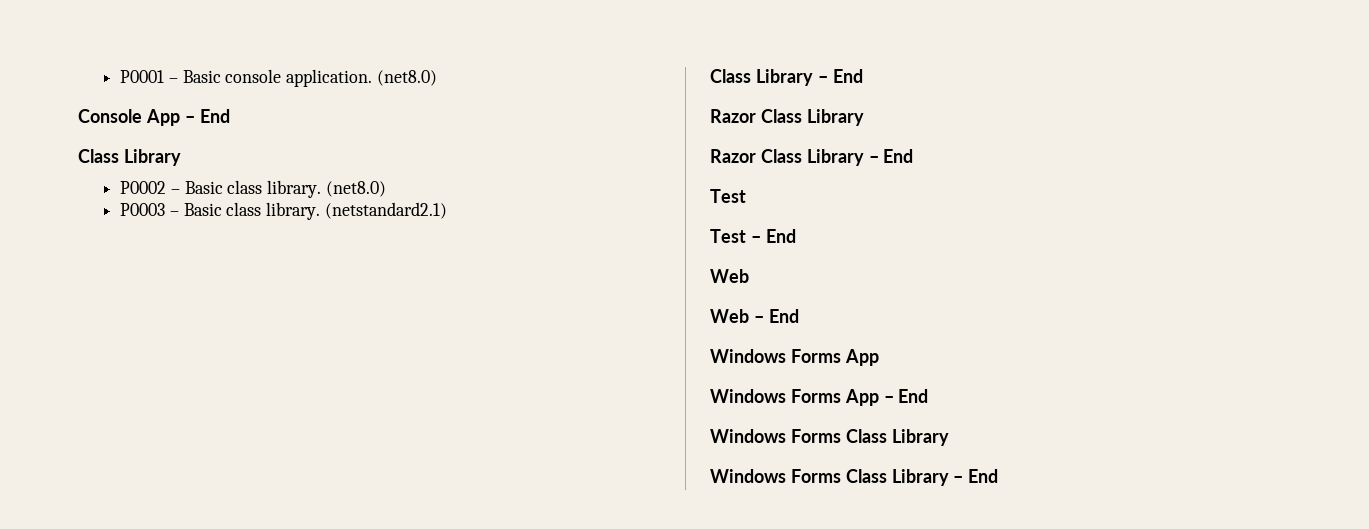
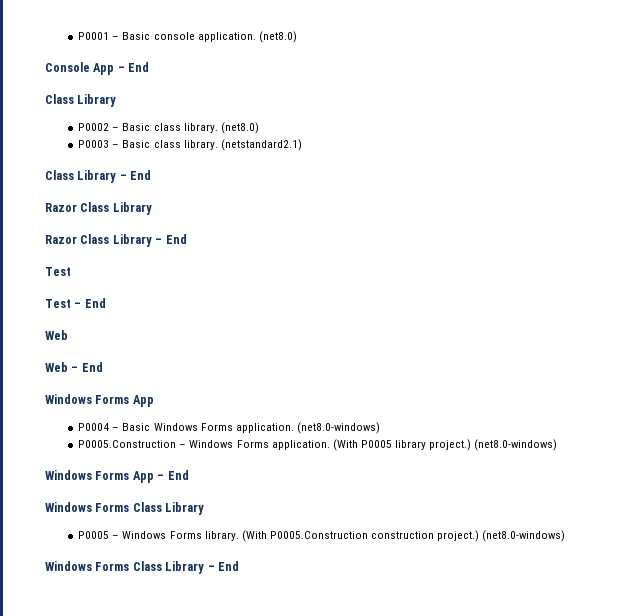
+ P0004 – Basic Windows Forms application. (net8.0-windows)
+ P0005.Construction – Windows Forms application. (With P0005 library project.) (net8.0-windows)
+ P0005 – Windows Forms library. (With P0005.Construction construction project.) (net8.0-windows)

